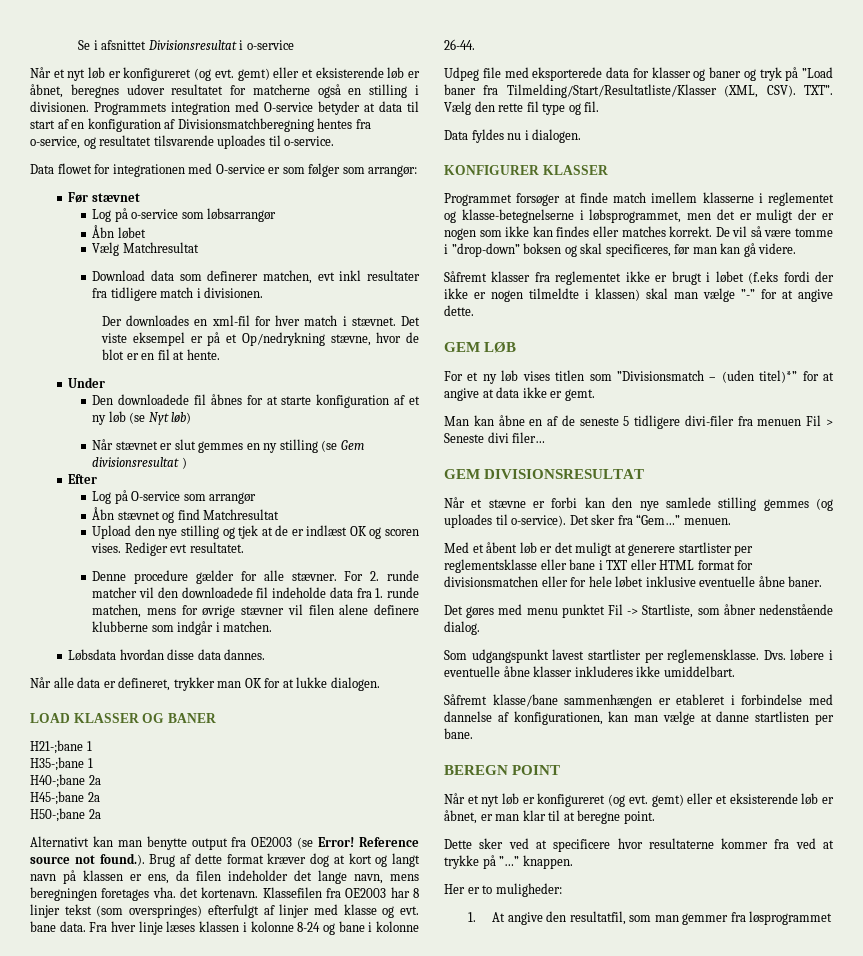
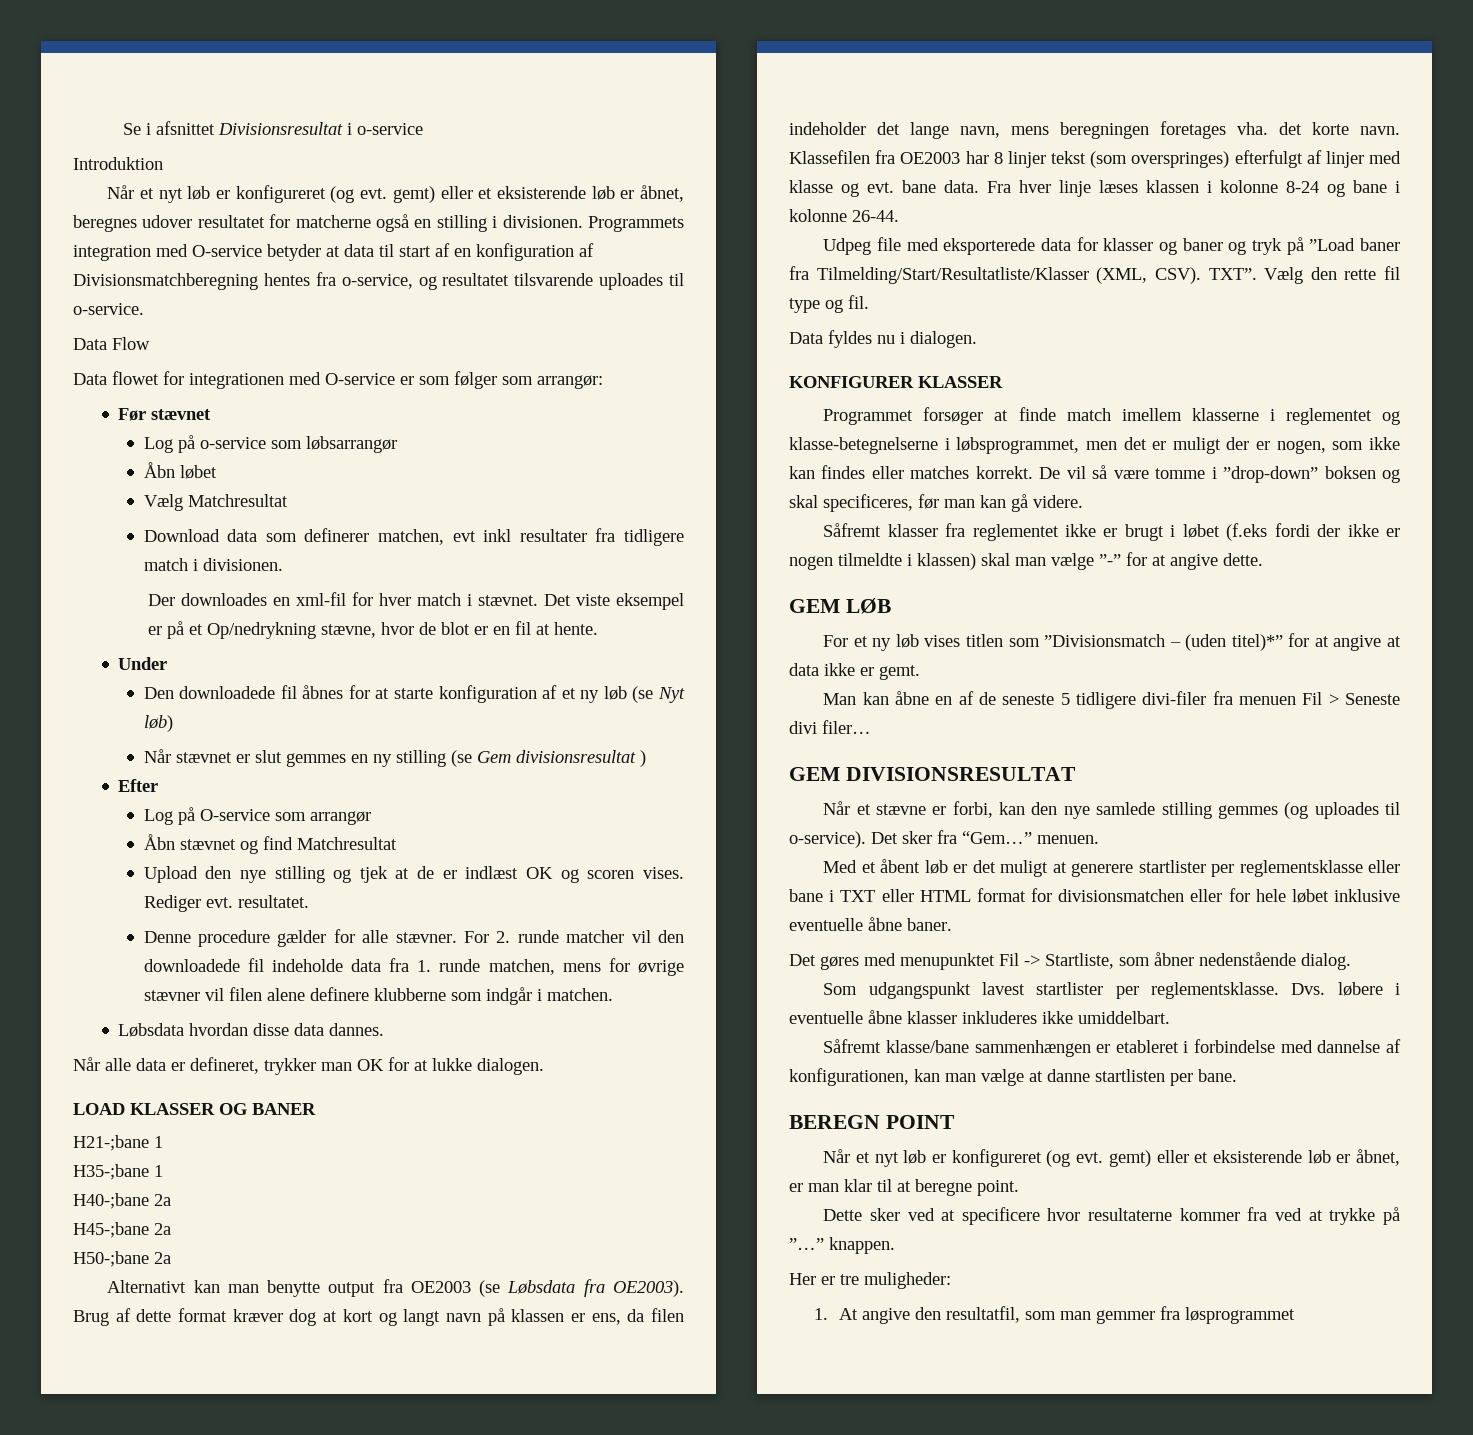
+ Introduktion
+ Data Flow
- Rediger evt resultatet.
+ Rediger evt. resultatet.
- Alternativt kan man benytte output fra OE2003 (se Error! Reference source not found.). Brug af dette format kræver dog at kort og langt navn på klassen er ens, da filen indeholder det lange navn, mens beregningen foretages vha. det kortenavn.
+ Alternativt kan man benytte output fra OE2003 (se Løbsdata fra OE2003). Brug af dette format kræver dog at kort og langt navn på klassen er ens, da filen indeholder det lange navn, mens beregningen foretages vha. det korte navn.
- Programmet forsøger at finde match imellem klasserne i reglementet og klasse-betegnelserne i løbsprogrammet, men det er muligt der er nogen som ikke kan findes eller matches korrekt.
+ Programmet forsøger at finde match imellem klasserne i reglementet og klasse-betegnelserne i løbsprogrammet, men det er muligt der er nogen, som ikke kan findes eller matches korrekt.
- Når et stævne er forbi kan den nye samlede stilling gemmes (og uploades til o-service).
+ Når et stævne er forbi, kan den nye samlede stilling gemmes (og uploades til o-service).
- Det gøres med menu punktet Fil -> Startliste, som åbner nedenstående dialog.
+ Det gøres med menupunktet Fil -> Startliste, som åbner nedenstående dialog.
- Som udgangspunkt lavest startlister per reglemensklasse.
+ Som udgangspunkt lavest startlister per reglementsklasse.
- Her er to muligheder:
+ Her er tre muligheder:

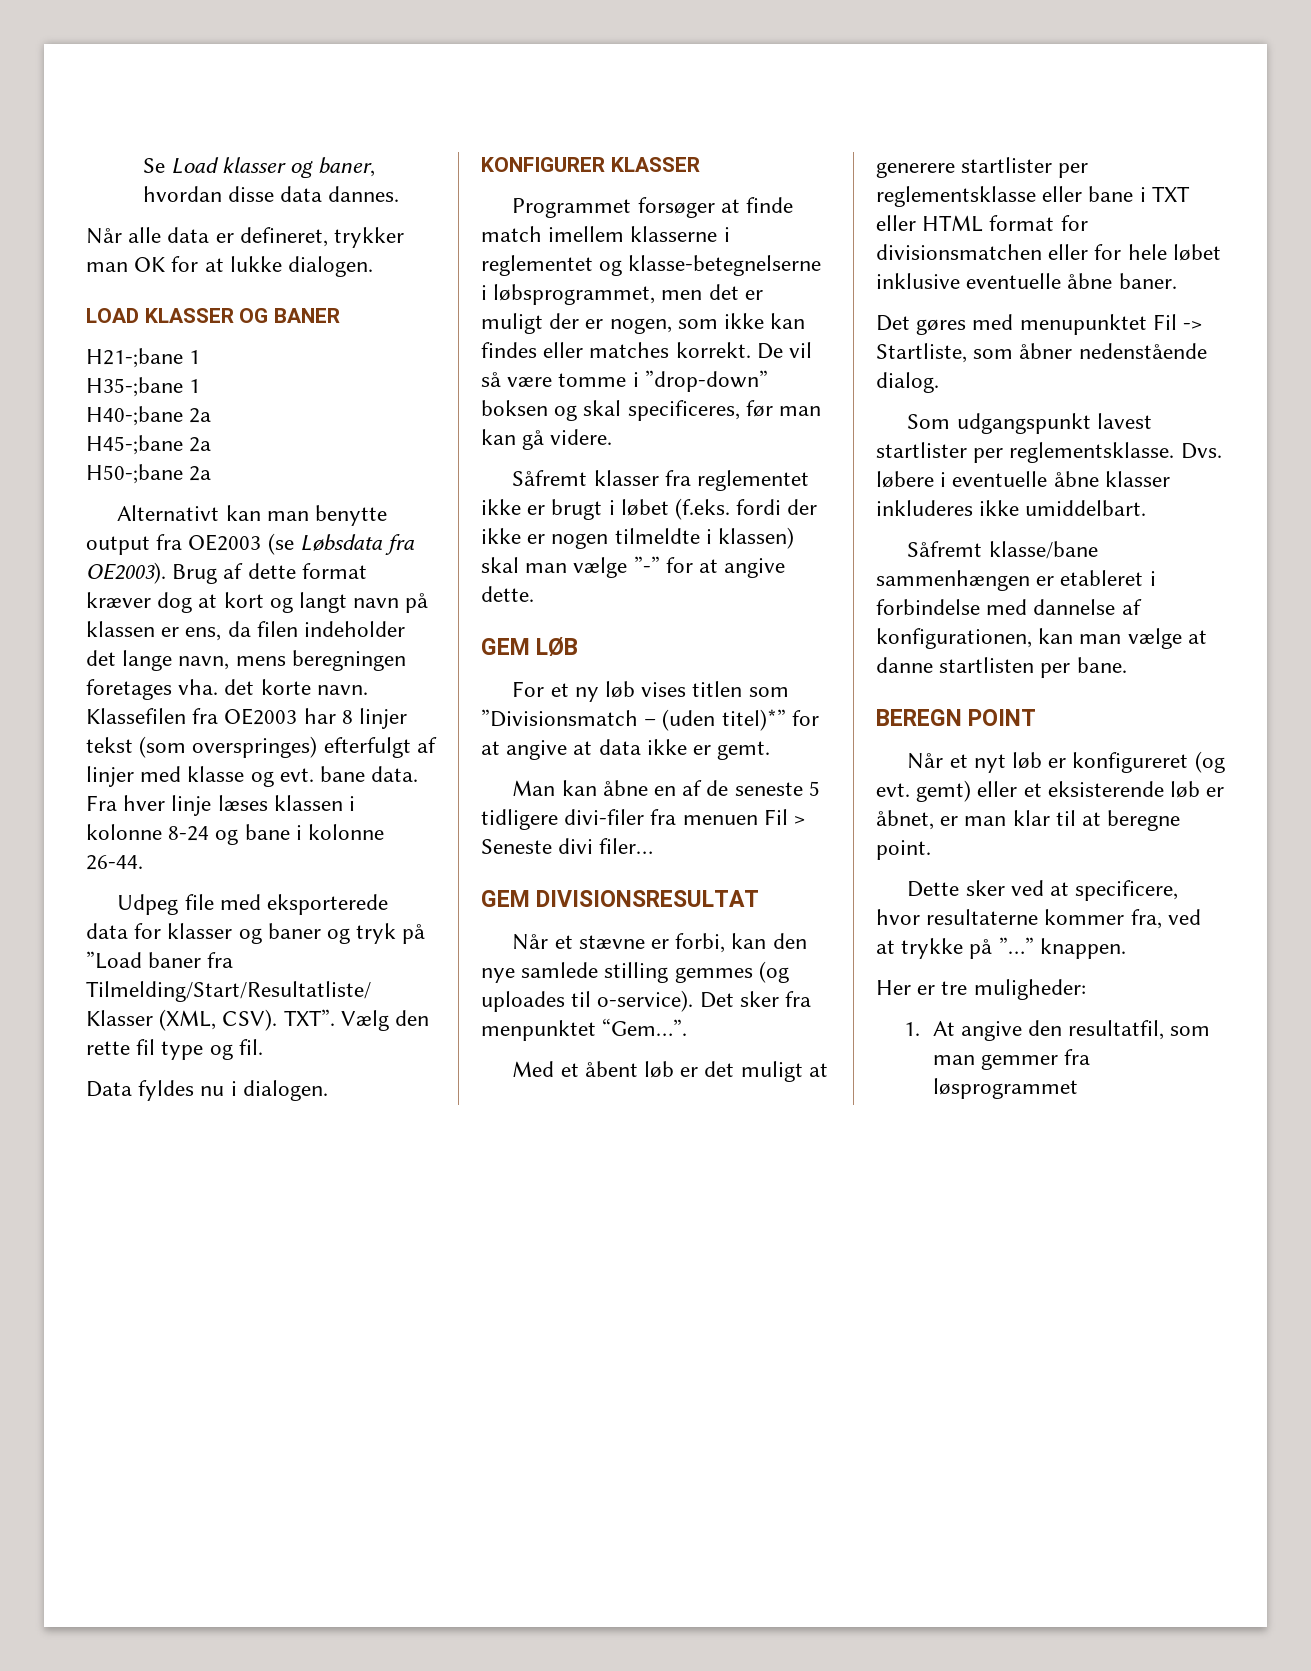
- Se i afsnittet Divisionsresultat i o-service
- Introduktion
- Når et nyt løb er konfigureret (og evt. gemt) eller et eksisterende løb er åbnet, beregnes udover resultatet for matcherne også en stilling i divisionen. Programmets integration med O-service betyder at data til start af en konfiguration af Divisionsmatchberegning hentes fra o-service, og resultatet tilsvarende uploades til o-service.
- Data Flow
- Data flowet for integrationen med O-service er som følger som arrangør:
- Før stævnet
- Log på o-service som løbsarrangør
- Åbn løbet
- Vælg Matchresultat
- Download data som definerer matchen, evt inkl resultater fra tidligere match i divisionen.
- Der downloades en xml-fil for hver match i stævnet. Det viste eksempel er på et Op/nedrykning stævne, hvor de blot er en fil at hente.
- Under
- Den downloadede fil åbnes for at starte konfiguration af et ny løb (se Nyt løb)
- Når stævnet er slut gemmes en ny stilling (se Gem divisionsresultat )
- Efter
- Log på O-service som arrangør
- Åbn stævnet og find Matchresultat
- Upload den nye stilling og tjek at de er indlæst OK og scoren vises. Rediger evt. resultatet.
- Denne procedure gælder for alle stævner. For 2. runde matcher vil den downloadede fil indeholde data fra 1. runde matchen, mens for øvrige stævner vil filen alene definere klubberne som indgår i matchen.
- Løbsdata hvordan disse data dannes.
+ Se Load klasser og baner, hvordan disse data dannes.
- Såfremt klasser fra reglementet ikke er brugt i løbet (f.eks fordi der ikke er nogen tilmeldte i klassen) skal man vælge ”-” for at angive dette.
+ Såfremt klasser fra reglementet ikke er brugt i løbet (f.eks. fordi der ikke er nogen tilmeldte i klassen) skal man vælge ”-” for at angive dette.
- Det sker fra “Gem…” menuen.
+ Det sker fra menpunktet “Gem…”.
- Dette sker ved at specificere hvor resultaterne kommer fra ved at trykke på ”…” knappen.
+ Dette sker ved at specificere, hvor resultaterne kommer fra, ved at trykke på ”…” knappen.

